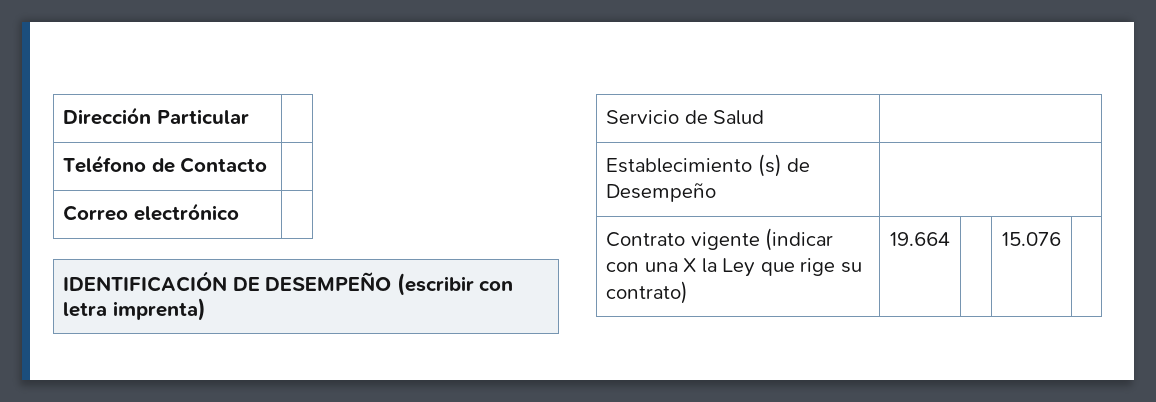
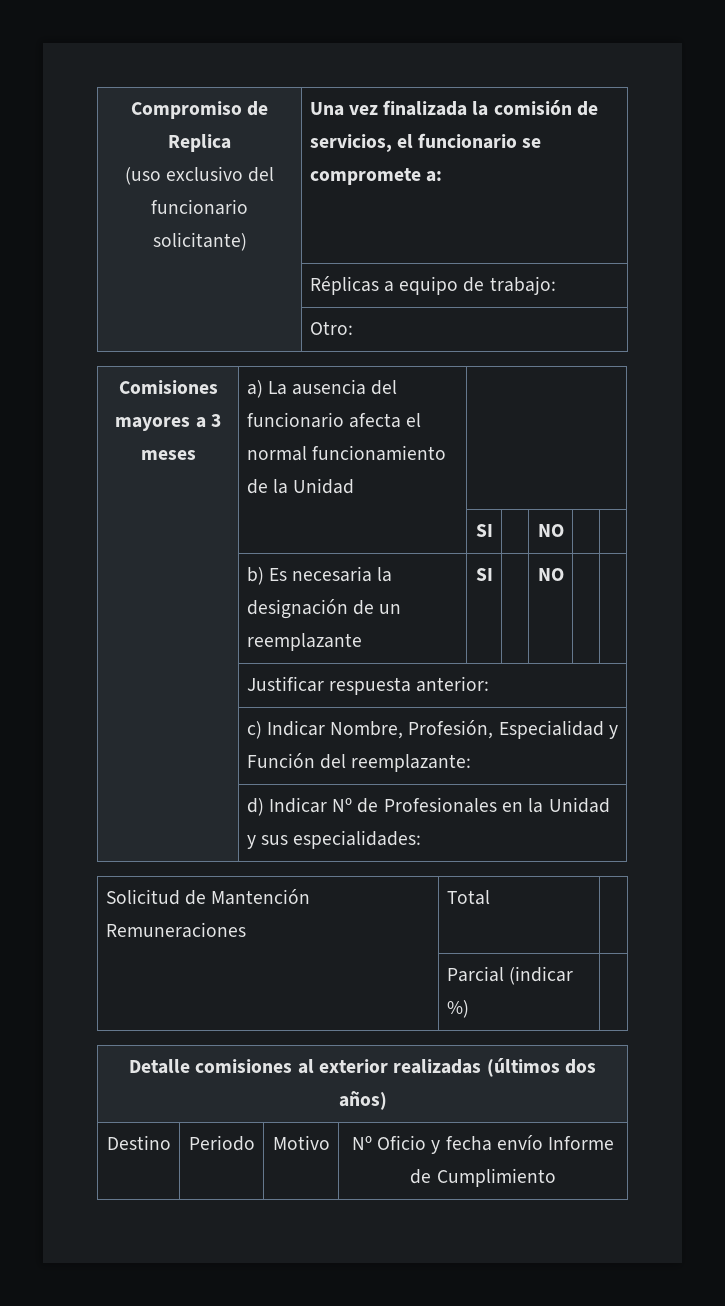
- Dirección Particular |
- Teléfono de Contacto |
- Correo electrónico |
- IDENTIFICACIÓN DE DESEMPEÑO (escribir con letra imprenta)
- Servicio de Salud |
- Establecimiento (s) de Desempeño |
- Contrato vigente (indicar con una X la Ley que rige su contrato) | 19.664 | | 15.076 |
+ Compromiso de Replica
+ (uso exclusivo del funcionario solicitante) | Una vez finalizada la comisión de servicios, el funcionario se compromete a:
+ | Réplicas a equipo de trabajo:
+ | Otro:
+ Comisiones mayores a 3 meses | a) La ausencia del funcionario afecta el normal funcionamiento de la Unidad |
+ | | SI | | NO | |
+ | b) Es necesaria la designación de un reemplazante | SI | | NO | |
+ | Justificar respuesta anterior:
+ | c) Indicar Nombre, Profesión, Especialidad y Función del reemplazante:
+ | d) Indicar Nº de Profesionales en la Unidad y sus especialidades:
+ Solicitud de Mantención Remuneraciones | Total |
+ | Parcial (indicar %) |
+ Detalle comisiones al exterior realizadas (últimos dos años)
+ Destino | Periodo | Motivo | Nº Oficio y fecha envío Informe de Cumplimiento

